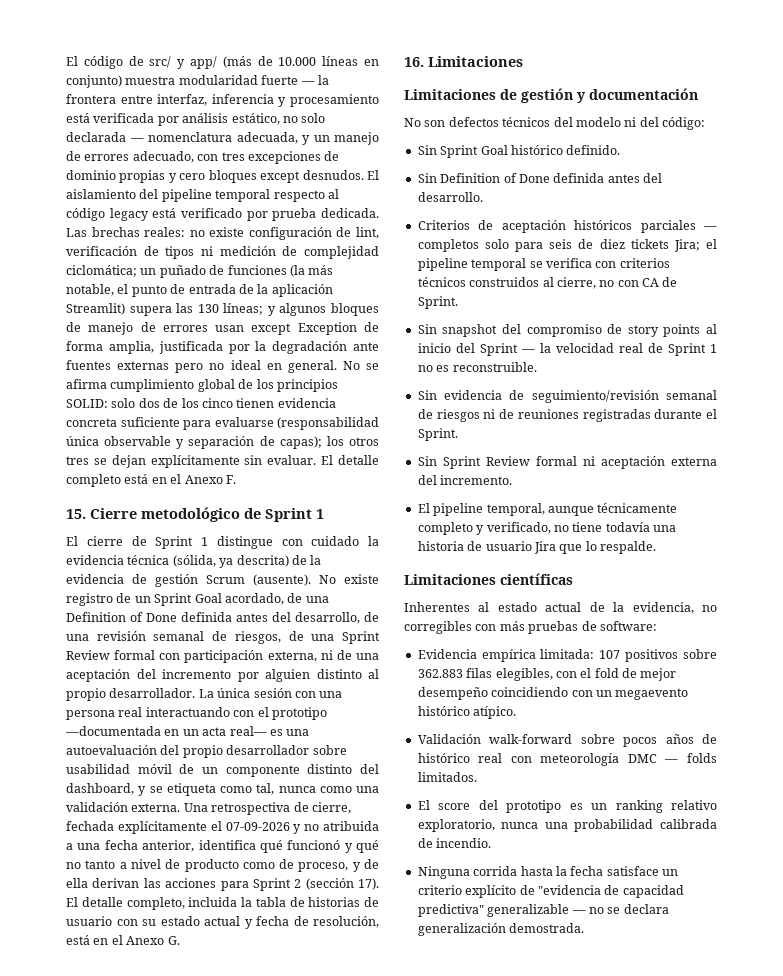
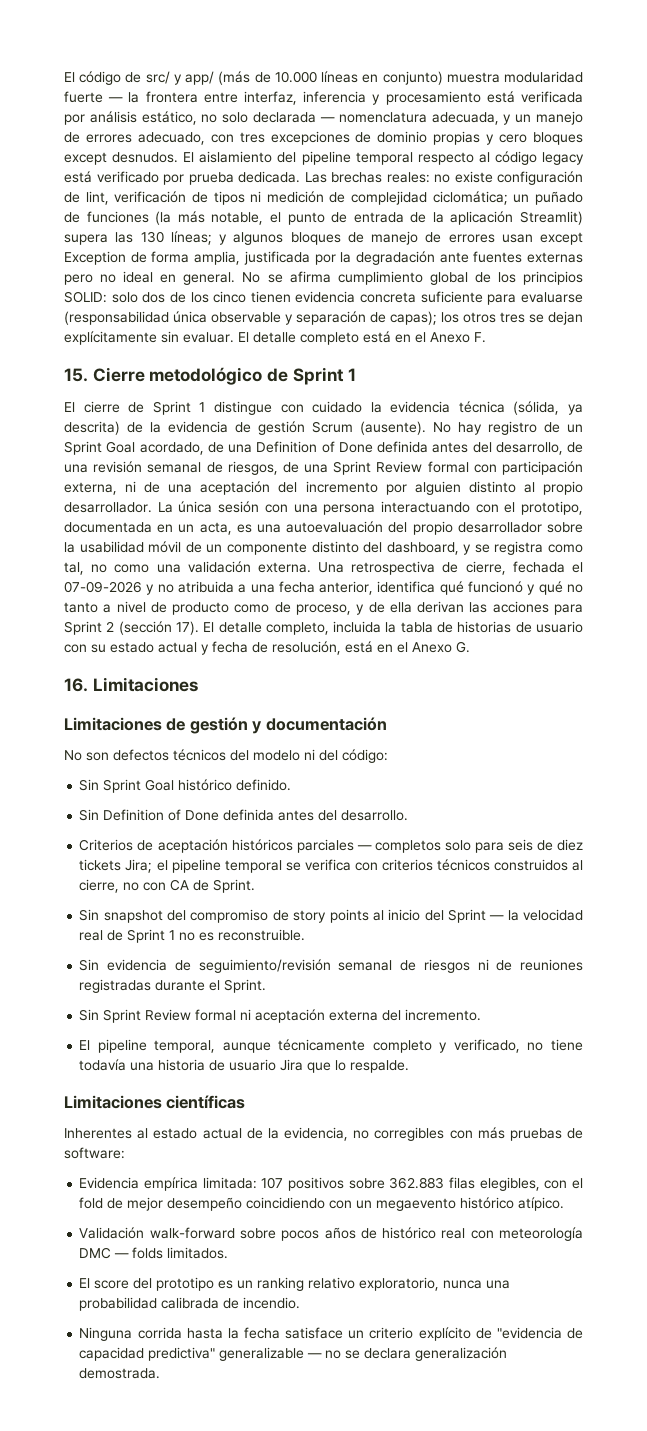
- No existe registro de un Sprint Goal acordado, de una Definition of Done definida antes del desarrollo, de una revisión semanal de riesgos, de una Sprint Review formal con participación externa, ni de una aceptación del incremento por alguien distinto al propio desarrollador.
+ No hay registro de un Sprint Goal acordado, de una Definition of Done definida antes del desarrollo, de una revisión semanal de riesgos, de una Sprint Review formal con participación externa, ni de una aceptación del incremento por alguien distinto al propio desarrollador.
- La única sesión con una persona real interactuando con el prototipo —documentada en un acta real— es una autoevaluación del propio desarrollador sobre usabilidad móvil de un componente distinto del dashboard, y se etiqueta como tal, nunca como una validación externa.
+ La única sesión con una persona interactuando con el prototipo, documentada en un acta, es una autoevaluación del propio desarrollador sobre la usabilidad móvil de un componente distinto del dashboard, y se registra como tal, no como una validación externa.
- Una retrospectiva de cierre, fechada explícitamente el 07-09-2026 y no atribuida a una fecha anterior, identifica qué funcionó y qué no tanto a nivel de producto como de proceso, y de ella derivan las acciones para Sprint 2 (sección 17).
+ Una retrospectiva de cierre, fechada el 07-09-2026 y no atribuida a una fecha anterior, identifica qué funcionó y qué no tanto a nivel de producto como de proceso, y de ella derivan las acciones para Sprint 2 (sección 17).

